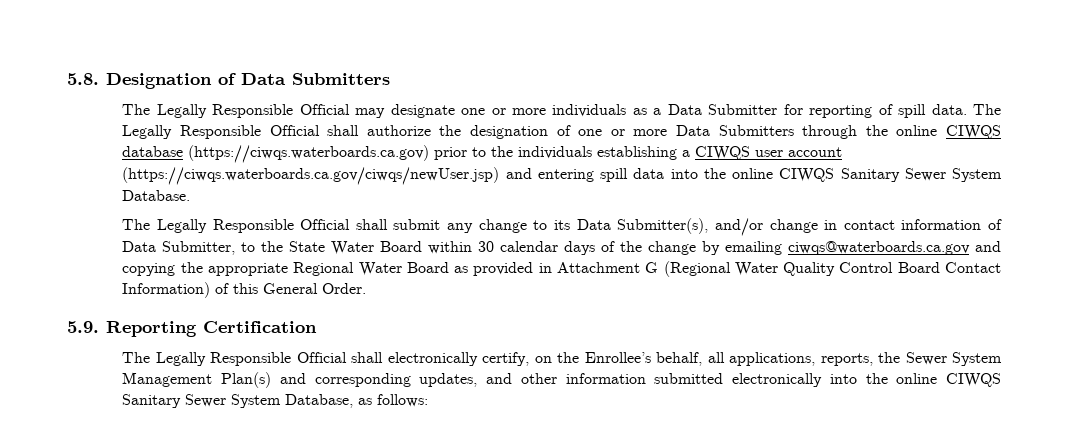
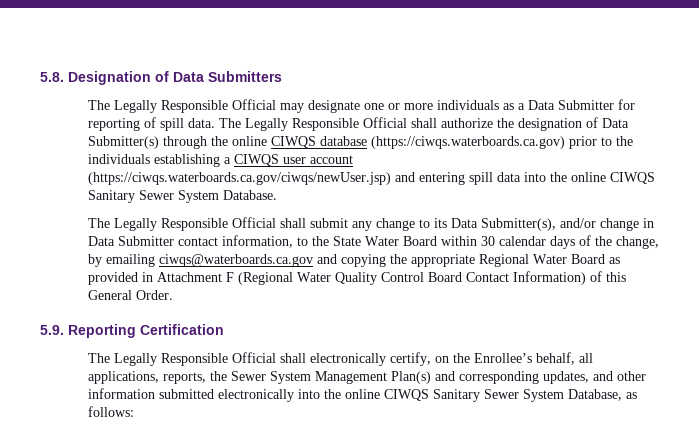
- The Legally Responsible Official shall authorize the designation of one or more Data Submitters through the online CIWQS database (https://ciwqs.waterboards.ca.gov) prior to the individuals establishing a CIWQS user account (https://ciwqs.waterboards.ca.gov/ciwqs/newUser.jsp) and entering spill data into the online CIWQS Sanitary Sewer System Database.
+ The Legally Responsible Official shall authorize the designation of Data Submitter(s) through the online CIWQS database (https://ciwqs.waterboards.ca.gov) prior to the individuals establishing a CIWQS user account (https://ciwqs.waterboards.ca.gov/ciwqs/newUser.jsp) and entering spill data into the online CIWQS Sanitary Sewer System Database.
- The Legally Responsible Official shall submit any change to its Data Submitter(s), and/or change in contact information of Data Submitter, to the State Water Board within 30 calendar days of the change by emailing ciwqs@waterboards.ca.gov and copying the appropriate Regional Water Board as provided in Attachment G (Regional Water Quality Control Board Contact Information) of this General Order.
+ The Legally Responsible Official shall submit any change to its Data Submitter(s), and/or change in Data Submitter contact information, to the State Water Board within 30 calendar days of the change, by emailing ciwqs@waterboards.ca.gov and copying the appropriate Regional Water Board as provided in Attachment F (Regional Water Quality Control Board Contact Information) of this General Order.

